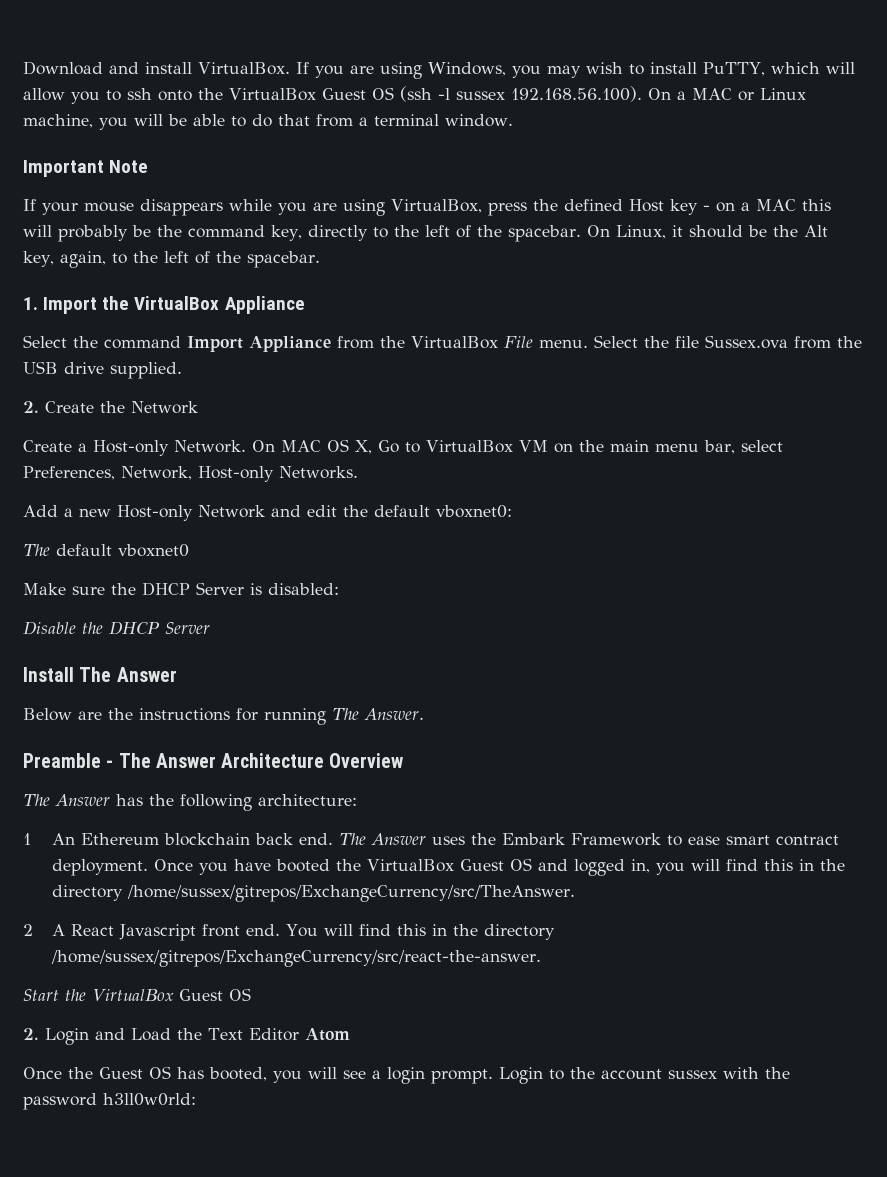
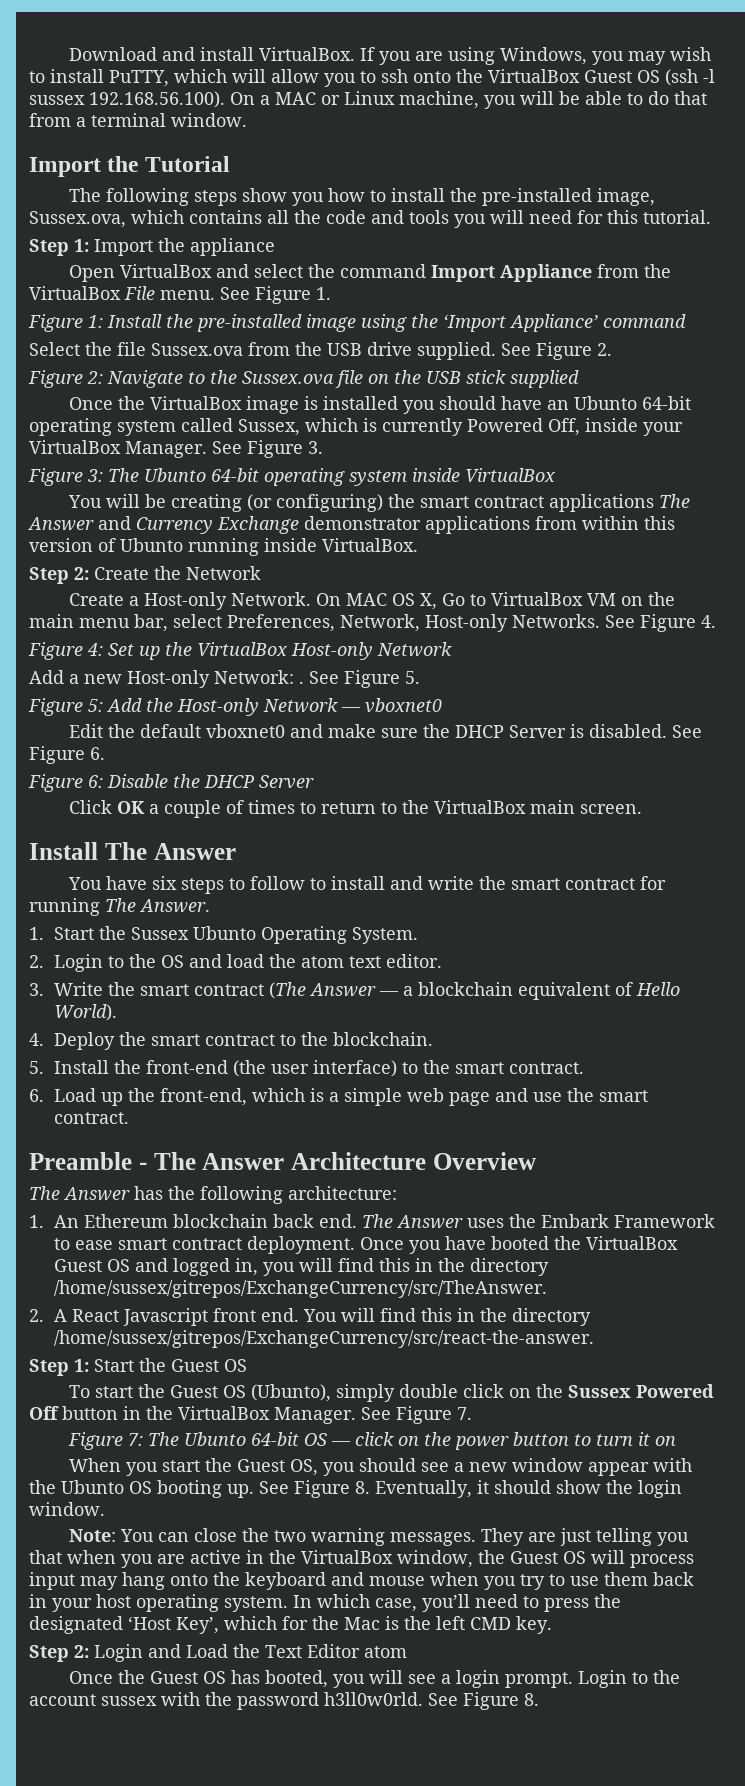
- Important Note
- If your mouse disappears while you are using VirtualBox, press the defined Host key - on a MAC this will probably be the command key, directly to the left of the spacebar. On Linux, it should be the Alt key, again, to the left of the spacebar.
- 1. Import the VirtualBox Appliance
- Select the command Import Appliance from the VirtualBox File menu. Select the file Sussex.ova from the USB drive supplied.
- 2. Create the Network
+ Import the Tutorial
+ The following steps show you how to install the pre-installed image, Sussex.ova, which contains all the code and tools you will need for this tutorial.
+ Step 1: Import the appliance
+ Open VirtualBox and select the command Import Appliance from the VirtualBox File menu. See Figure 1.
+ Figure 1: Install the pre-installed image using the ‘Import Appliance’ command
+ Select the file Sussex.ova from the USB drive supplied. See Figure 2.
+ Figure 2: Navigate to the Sussex.ova file on the USB stick supplied
+ Once the VirtualBox image is installed you should have an Ubunto 64-bit operating system called Sussex, which is currently Powered Off, inside your VirtualBox Manager. See Figure 3.
+ Figure 3: The Ubunto 64-bit operating system inside VirtualBox
+ You will be creating (or configuring) the smart contract applications The Answer and Currency Exchange demonstrator applications from within this version of Ubunto running inside VirtualBox.
+ Step 2: Create the Network
- On MAC OS X, Go to VirtualBox VM on the main menu bar, select Preferences, Network, Host-only Networks.
- Add a new Host-only Network and edit the default vboxnet0:
- The default vboxnet0
- Make sure the DHCP Server is disabled:
- Disable the DHCP Server
+ On MAC OS X, Go to VirtualBox VM on the main menu bar, select Preferences, Network, Host-only Networks. See Figure 4.
+ Figure 4: Set up the VirtualBox Host-only Network
+ Add a new Host-only Network: . See Figure 5.
+ Figure 5: Add the Host-only Network — vboxnet0
+ Edit the default vboxnet0 and make sure the DHCP Server is disabled. See Figure 6.
+ Figure 6: Disable the DHCP Server
+ Click OK a couple of times to return to the VirtualBox main screen.
  Install The Answer
- Below are the instructions for running The Answer.
+ You have six steps to follow to install and write the smart contract for running The Answer.
+ 1. Start the Sussex Ubunto Operating System.
+ 2. Login to the OS and load the atom text editor.
+ 3. Write the smart contract (The Answer — a blockchain equivalent of Hello World).
+ 4. Deploy the smart contract to the blockchain.
+ 5. Install the front-end (the user interface) to the smart contract.
+ 6. Load up the front-end, which is a simple web page and use the smart contract.
- 1 An Ethereum blockchain back end.
+ 1. An Ethereum blockchain back end.
- 2 A React Javascript front end.
+ 2. A React Javascript front end.
- Start the VirtualBox Guest OS
+ Step 1: Start the Guest OS
- 2. Login and Load the Text Editor Atom
+ To start the Guest OS (Ubunto), simply double click on the Sussex Powered Off button in the VirtualBox Manager. See Figure 7.
+ Figure 7: The Ubunto 64-bit OS — click on the power button to turn it on
+ When you start the Guest OS, you should see a new window appear with the Ubunto OS booting up. See Figure 8. Eventually, it should show the login window.
+ Note: You can close the two warning messages. They are just telling you that when you are active in the VirtualBox window, the Guest OS will process input may hang onto the keyboard and mouse when you try to use them back in your host operating system. In which case, you’ll need to press the designated ‘Host Key’, which for the Mac is the left CMD key.
+ Step 2: Login and Load the Text Editor atom
- Login to the account sussex with the password h3ll0w0rld:
+ Login to the account sussex with the password h3ll0w0rld. See Figure 8.

